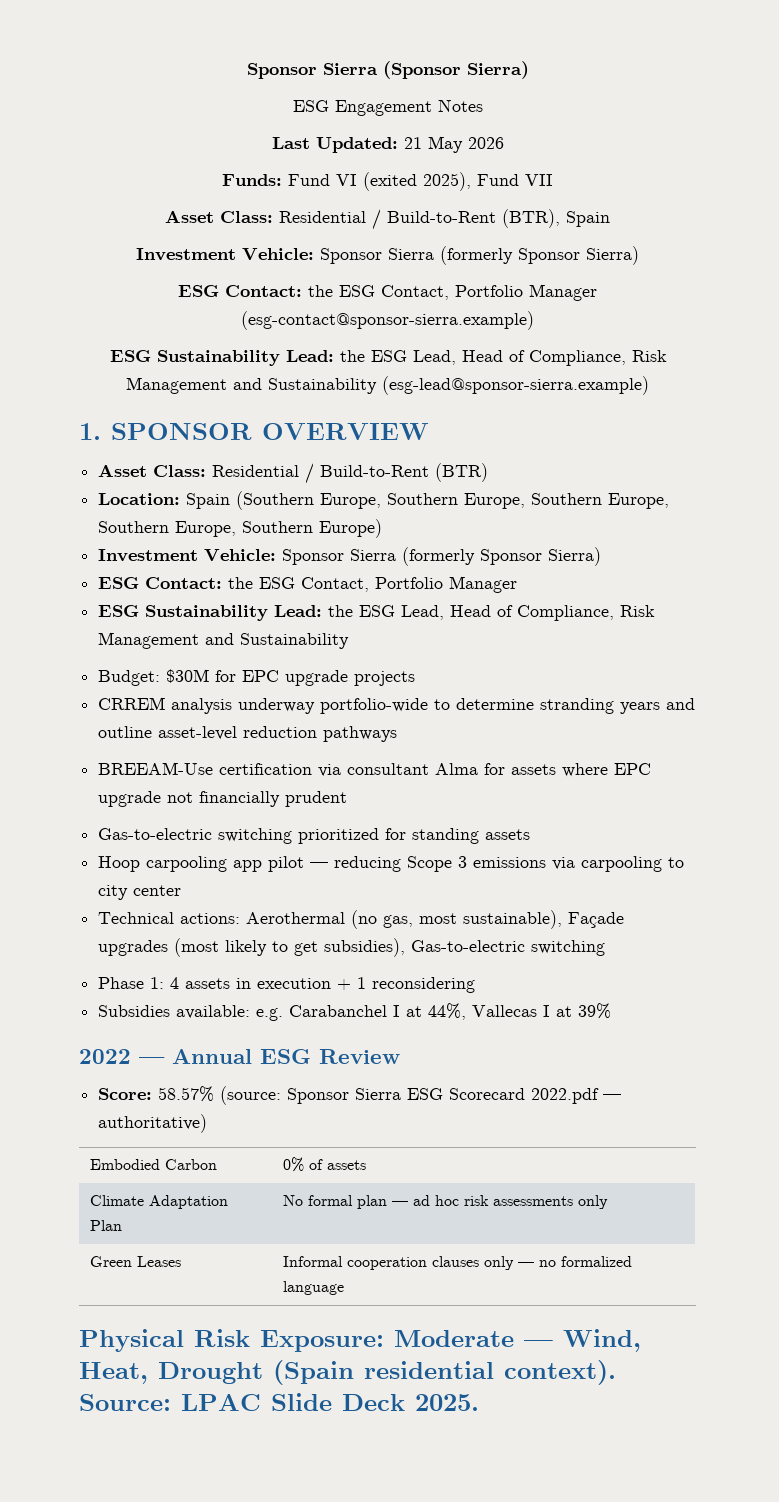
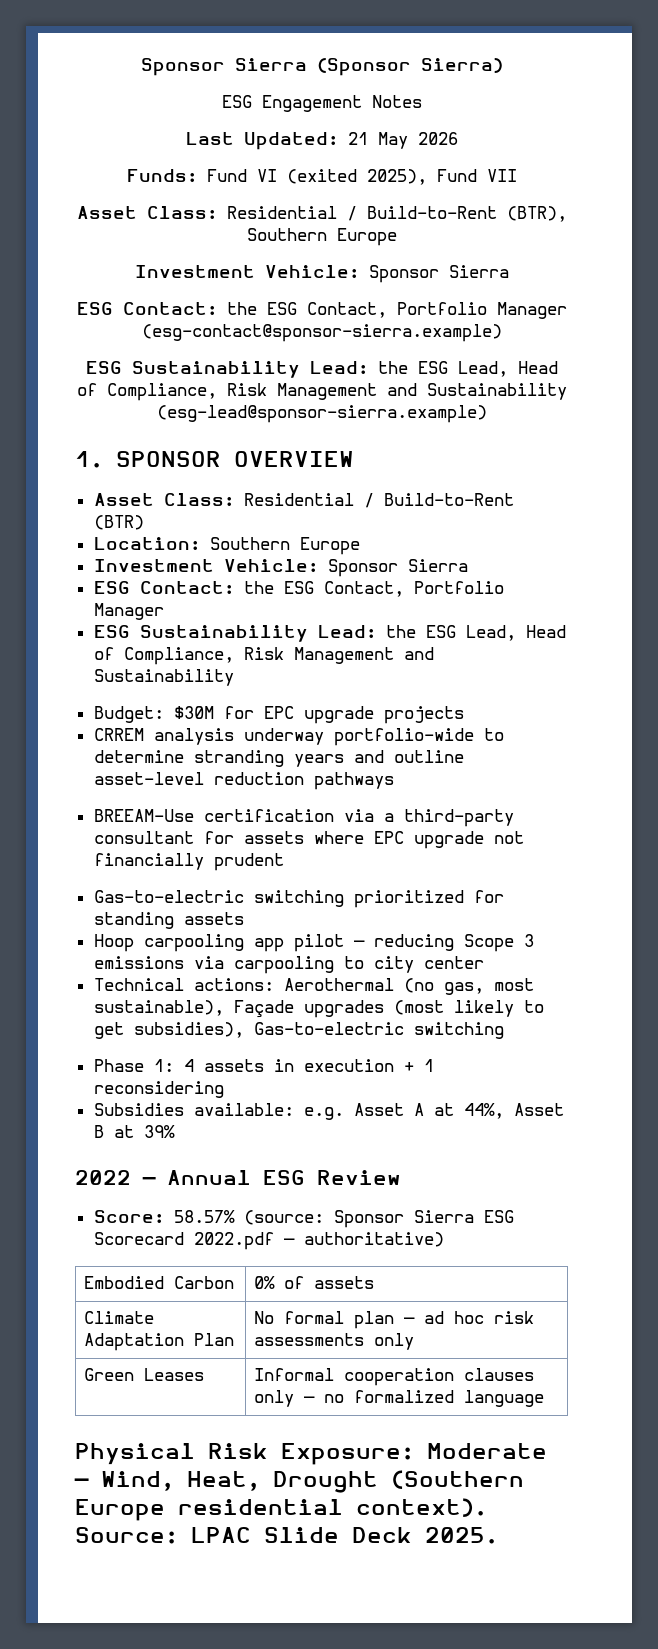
- Asset Class: Residential / Build-to-Rent (BTR), Spain
- Investment Vehicle: Sponsor Sierra (formerly Sponsor Sierra)
+ Asset Class: Residential / Build-to-Rent (BTR), Southern Europe
+ Investment Vehicle: Sponsor Sierra
- Location: Spain (Southern Europe, Southern Europe, Southern Europe, Southern Europe, Southern Europe)
- Investment Vehicle: Sponsor Sierra (formerly Sponsor Sierra)
+ Location: Southern Europe
+ Investment Vehicle: Sponsor Sierra
- BREEAM-Use certification via consultant Alma for assets where EPC upgrade not financially prudent
+ BREEAM-Use certification via a third-party consultant for assets where EPC upgrade not financially prudent
- Subsidies available: e.g. Carabanchel I at 44%, Vallecas I at 39%
+ Subsidies available: e.g. Asset A at 44%, Asset B at 39%
- Physical Risk Exposure: Moderate — Wind, Heat, Drought (Spain residential context).
+ Physical Risk Exposure: Moderate — Wind, Heat, Drought (Southern Europe residential context).

